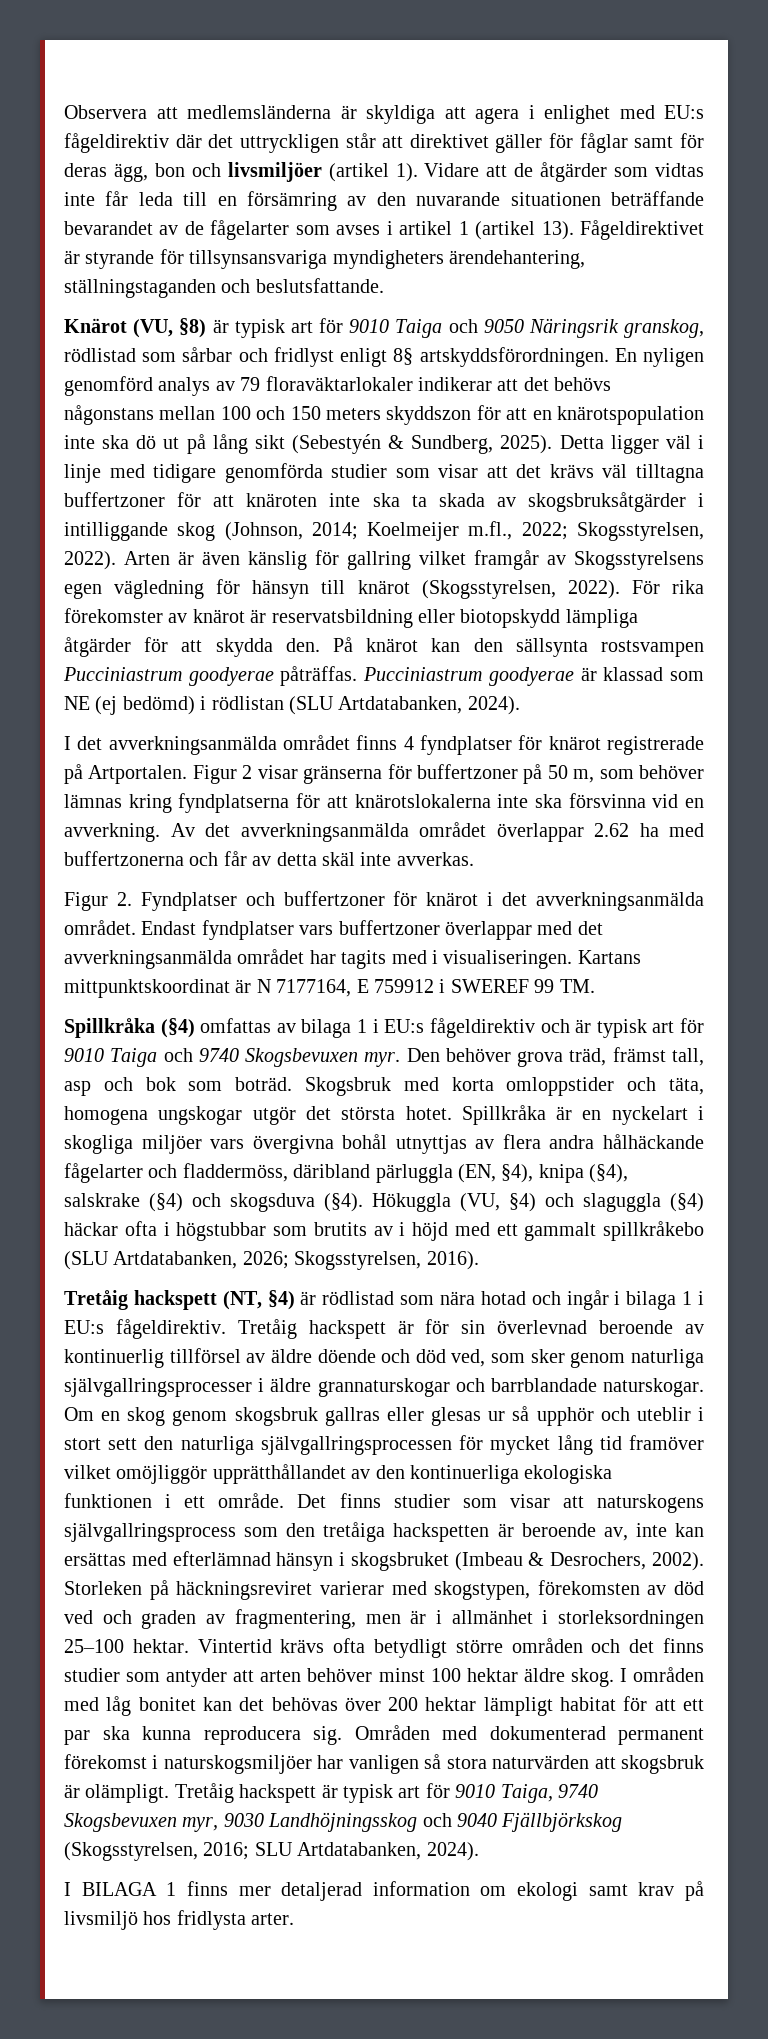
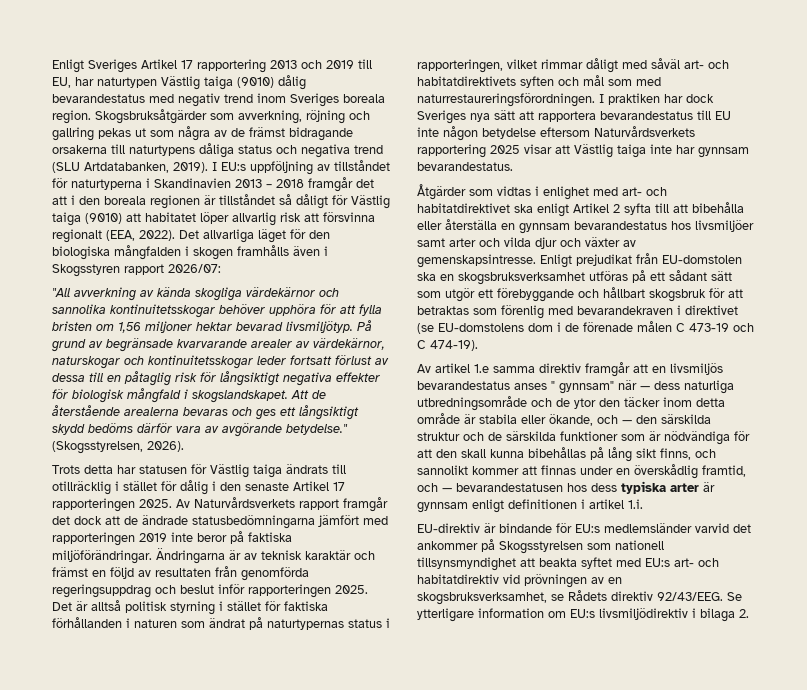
- Observera att medlemsländerna är skyldiga att agera i enlighet med EU:s fågeldirektiv där det uttryckligen står att direktivet gäller för fåglar samt för deras ägg, bon och livsmiljöer (artikel 1). Vidare att de åtgärder som vidtas inte får leda till en försämring av den nuvarande situationen beträffande bevarandet av de fågelarter som avses i artikel 1 (artikel 13). Fågeldirektivet är styrande för tillsynsansvariga myndigheters ärendehantering, ställningstaganden och beslutsfattande.
- Knärot (VU, §8) är typisk art för 9010 Taiga och 9050 Näringsrik granskog, rödlistad som sårbar och fridlyst enligt 8§ artskyddsförordningen. En nyligen genomförd analys av 79 floraväktarlokaler indikerar att det behövs någonstans mellan 100 och 150 meters skyddszon för att en knärotspopulation inte ska dö ut på lång sikt (Sebestyén & Sundberg, 2025). Detta ligger väl i linje med tidigare genomförda studier som visar att det krävs väl tilltagna buffertzoner för att knäroten inte ska ta skada av skogsbruksåtgärder i intilliggande skog (Johnson, 2014; Koelmeijer m.fl., 2022; Skogsstyrelsen, 2022). Arten är även känslig för gallring vilket framgår av Skogsstyrelsens egen vägledning för hänsyn till knärot (Skogsstyrelsen, 2022). För rika förekomster av knärot är reservatsbildning eller biotopskydd lämpliga åtgärder för att skydda den. På knärot kan den sällsynta rostsvampen Pucciniastrum goodyerae påträffas. Pucciniastrum goodyerae är klassad som NE (ej bedömd) i rödlistan (SLU Artdatabanken, 2024).
- I det avverkningsanmälda området finns 4 fyndplatser för knärot registrerade på Artportalen. Figur 2 visar gränserna för buffertzoner på 50 m, som behöver lämnas kring fyndplatserna för att knärotslokalerna inte ska försvinna vid en avverkning. Av det avverkningsanmälda området överlappar 2.62 ha med buffertzonerna och får av detta skäl inte avverkas.
- Figur 2. Fyndplatser och buffertzoner för knärot i det avverkningsanmälda området. Endast fyndplatser vars buffertzoner överlappar med det avverkningsanmälda området har tagits med i visualiseringen. Kartans mittpunktskoordinat är N 7177164, E 759912 i SWEREF 99 TM.
- Spillkråka (§4) omfattas av bilaga 1 i EU:s fågeldirektiv och är typisk art för 9010 Taiga och 9740 Skogsbevuxen myr. Den behöver grova träd, främst tall, asp och bok som boträd. Skogsbruk med korta omloppstider och täta, homogena ungskogar utgör det största hotet. Spillkråka är en nyckelart i skogliga miljöer vars övergivna bohål utnyttjas av flera andra hålhäckande fågelarter och fladdermöss, däribland pärluggla (EN, §4), knipa (§4), salskrake (§4) och skogsduva (§4). Hökuggla (VU, §4) och slaguggla (§4) häckar ofta i högstubbar som brutits av i höjd med ett gammalt spillkråkebo (SLU Artdatabanken, 2026; Skogsstyrelsen, 2016).
- Tretåig hackspett (NT, §4) är rödlistad som nära hotad och ingår i bilaga 1 i EU:s fågeldirektiv. Tretåig hackspett är för sin överlevnad beroende av kontinuerlig tillförsel av äldre döende och död ved, som sker genom naturliga självgallringsprocesser i äldre grannaturskogar och barrblandade naturskogar. Om en skog genom skogsbruk gallras eller glesas ur så upphör och uteblir i stort sett den naturliga självgallringsprocessen för mycket lång tid framöver vilket omöjliggör upprätthållandet av den kontinuerliga ekologiska funktionen i ett område. Det finns studier som visar att naturskogens självgallringsprocess som den tretåiga hackspetten är beroende av, inte kan ersättas med efterlämnad hänsyn i skogsbruket (Imbeau & Desrochers, 2002). Storleken på häckningsreviret varierar med skogstypen, förekomsten av död ved och graden av fragmentering, men är i allmänhet i storleksordningen 25–100 hektar. Vintertid krävs ofta betydligt större områden och det finns studier som antyder att arten behöver minst 100 hektar äldre skog. I områden med låg bonitet kan det behövas över 200 hektar lämpligt habitat för att ett par ska kunna reproducera sig. Områden med dokumenterad permanent förekomst i naturskogsmiljöer har vanligen så stora naturvärden att skogsbruk är olämpligt. Tretåig hackspett är typisk art för 9010 Taiga, 9740 Skogsbevuxen myr, 9030 Landhöjningsskog och 9040 Fjällbjörkskog (Skogsstyrelsen, 2016; SLU Artdatabanken, 2024).
- I BILAGA 1 finns mer detaljerad information om ekologi samt krav på livsmiljö hos fridlysta arter.
+ Enligt Sveriges Artikel 17 rapportering 2013 och 2019 till EU, har naturtypen Västlig taiga (9010) dålig bevarandestatus med negativ trend inom Sveriges boreala region. Skogsbruksåtgärder som avverkning, röjning och gallring pekas ut som några av de främst bidragande orsakerna till naturtypens dåliga status och negativa trend (SLU Artdatabanken, 2019). I EU:s uppföljning av tillståndet för naturtyperna i Skandinavien 2013 – 2018 framgår det att i den boreala regionen är tillståndet så dåligt för Västlig taiga (9010) att habitatet löper allvarlig risk att försvinna regionalt (EEA, 2022). Det allvarliga läget för den biologiska mångfalden i skogen framhålls även i Skogsstyren rapport 2026/07:
+ "All avverkning av kända skogliga värdekärnor och sannolika kontinuitetsskogar behöver upphöra för att fylla bristen om 1,56 miljoner hektar bevarad livsmiljötyp. På grund av begränsade kvarvarande arealer av värdekärnor, naturskogar och kontinuitetsskogar leder fortsatt förlust av dessa till en påtaglig risk för långsiktigt negativa effekter för biologisk mångfald i skogslandskapet. Att de återstående arealerna bevaras och ges ett långsiktigt skydd bedöms därför vara av avgörande betydelse." (Skogsstyrelsen, 2026).
+ Trots detta har statusen för Västlig taiga ändrats till otillräcklig i stället för dålig i den senaste Artikel 17 rapporteringen 2025. Av Naturvårdsverkets rapport framgår det dock att de ändrade statusbedömningarna jämfört med rapporteringen 2019 inte beror på faktiska miljöförändringar. Ändringarna är av teknisk karaktär och främst en följd av resultaten från genomförda regeringsuppdrag och beslut inför rapporteringen 2025. Det är alltså politisk styrning i stället för faktiska förhållanden i naturen som ändrat på naturtypernas status i rapporteringen, vilket rimmar dåligt med såväl art- och habitatdirektivets syften och mål som med naturrestaureringsförordningen. I praktiken har dock Sveriges nya sätt att rapportera bevarandestatus till EU inte någon betydelse eftersom Naturvårdsverkets rapportering 2025 visar att Västlig taiga inte har gynnsam bevarandestatus.
+ Åtgärder som vidtas i enlighet med art- och habitatdirektivet ska enligt Artikel 2 syfta till att bibehålla eller återställa en gynnsam bevarandestatus hos livsmiljöer samt arter och vilda djur och växter av gemenskapsintresse. Enligt prejudikat från EU-domstolen ska en skogsbruksverksamhet utföras på ett sådant sätt som utgör ett förebyggande och hållbart skogsbruk för att betraktas som förenlig med bevarandekraven i direktivet (se EU-domstolens dom i de förenade målen C 473-19 och C 474-19).
+ Av artikel 1.e samma direktiv framgår att en livsmiljös bevarandestatus anses " gynnsam" när — dess naturliga utbredningsområde och de ytor den täcker inom detta område är stabila eller ökande, och — den särskilda struktur och de särskilda funktioner som är nödvändiga för att den skall kunna bibehållas på lång sikt finns, och sannolikt kommer att finnas under en överskådlig framtid, och — bevarandestatusen hos dess typiska arter är gynnsam enligt definitionen i artikel 1.i.
+ EU-direktiv är bindande för EU:s medlemsländer varvid det ankommer på Skogsstyrelsen som nationell tillsynsmyndighet att beakta syftet med EU:s art- och habitatdirektiv vid prövningen av en skogsbruksverksamhet, se Rådets direktiv 92/43/EEG. Se ytterligare information om EU:s livsmiljödirektiv i bilaga 2.

